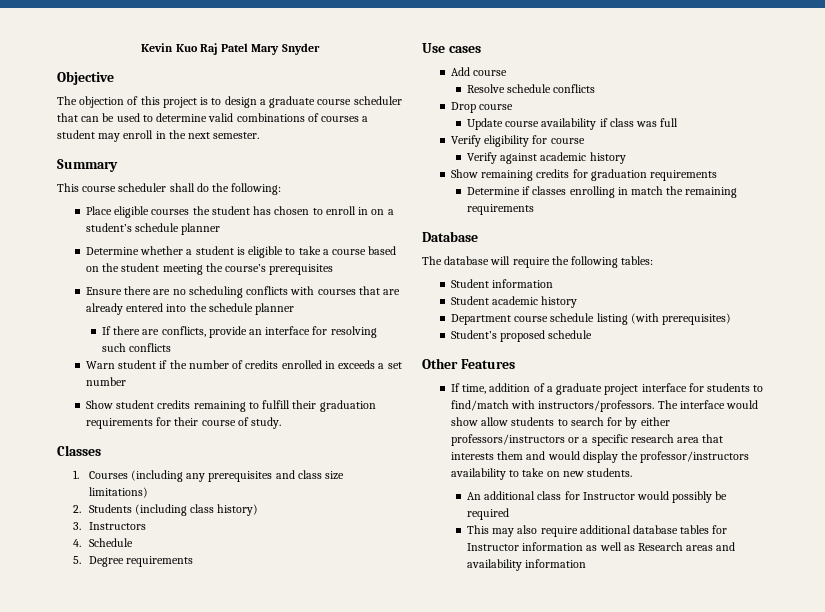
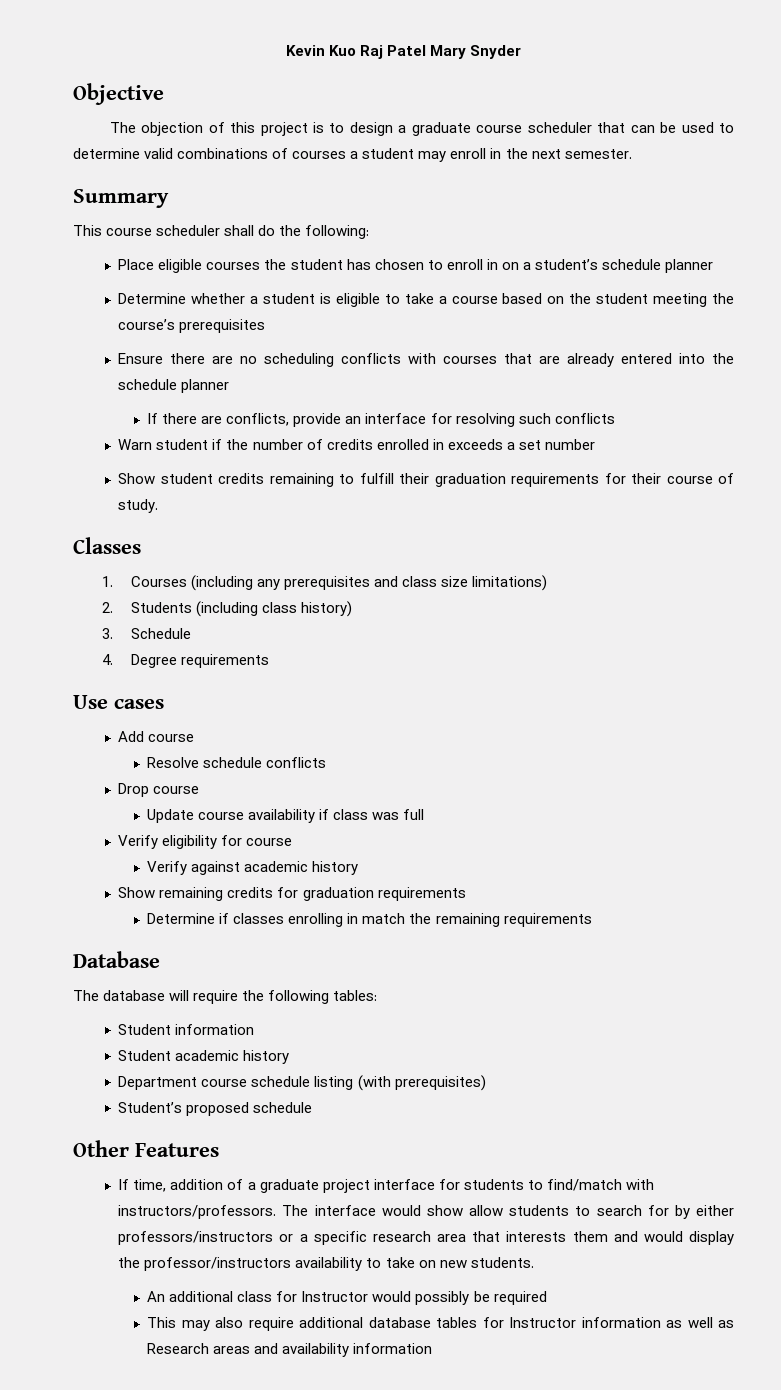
- 3. Instructors
- 4. Schedule
+ 3. Schedule
- 5. Degree requirements
+ 4. Degree requirements

